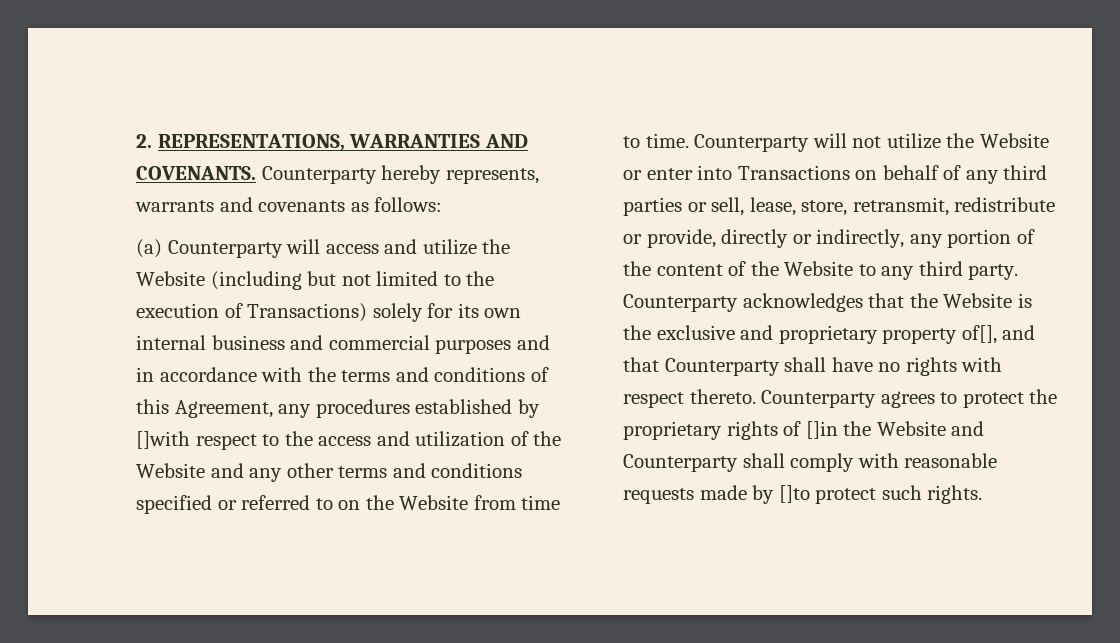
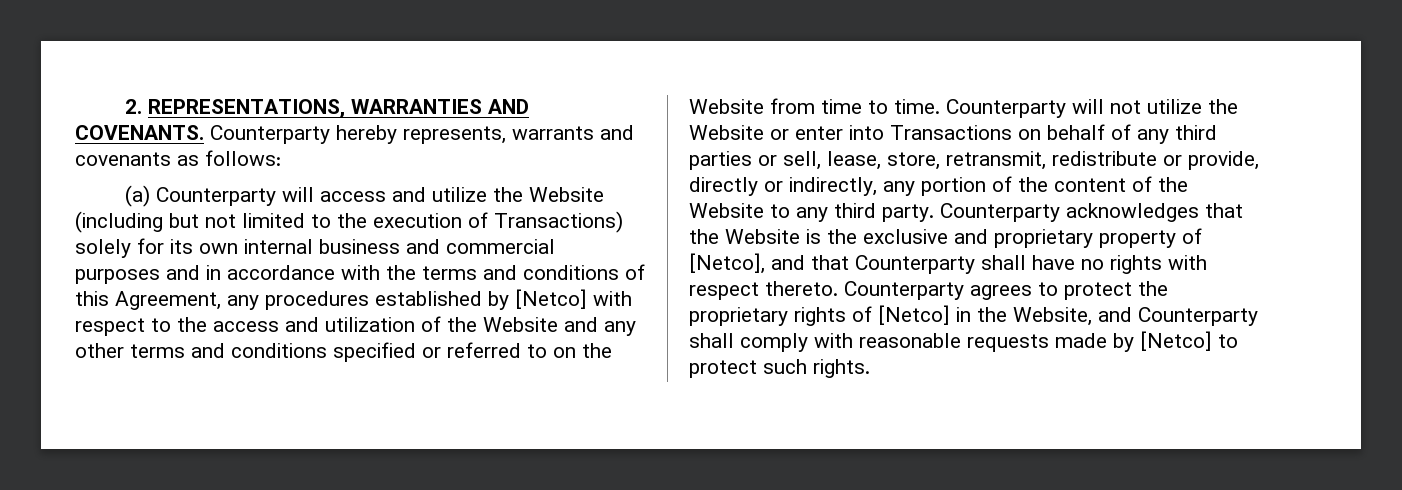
- (a) Counterparty will access and utilize the Website (including but not limited to the execution of Transactions) solely for its own internal business and commercial purposes and in accordance with the terms and conditions of this Agreement, any procedures established by []with respect to the access and utilization of the Website and any other terms and conditions specified or referred to on the Website from time to time.
+ (a) Counterparty will access and utilize the Website (including but not limited to the execution of Transactions) solely for its own internal business and commercial purposes and in accordance with the terms and conditions of this Agreement, any procedures established by [Netco] with respect to the access and utilization of the Website and any other terms and conditions specified or referred to on the Website from time to time.
- Counterparty acknowledges that the Website is the exclusive and proprietary property of[], and that Counterparty shall have no rights with respect thereto.
+ Counterparty acknowledges that the Website is the exclusive and proprietary property of [Netco], and that Counterparty shall have no rights with respect thereto.
- Counterparty agrees to protect the proprietary rights of []in the Website and Counterparty shall comply with reasonable requests made by []to protect such rights.
+ Counterparty agrees to protect the proprietary rights of [Netco] in the Website, and Counterparty shall comply with reasonable requests made by [Netco] to protect such rights.

